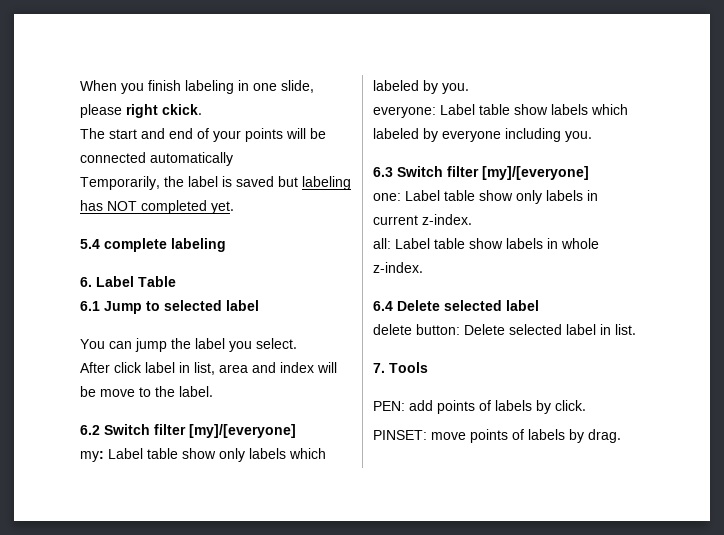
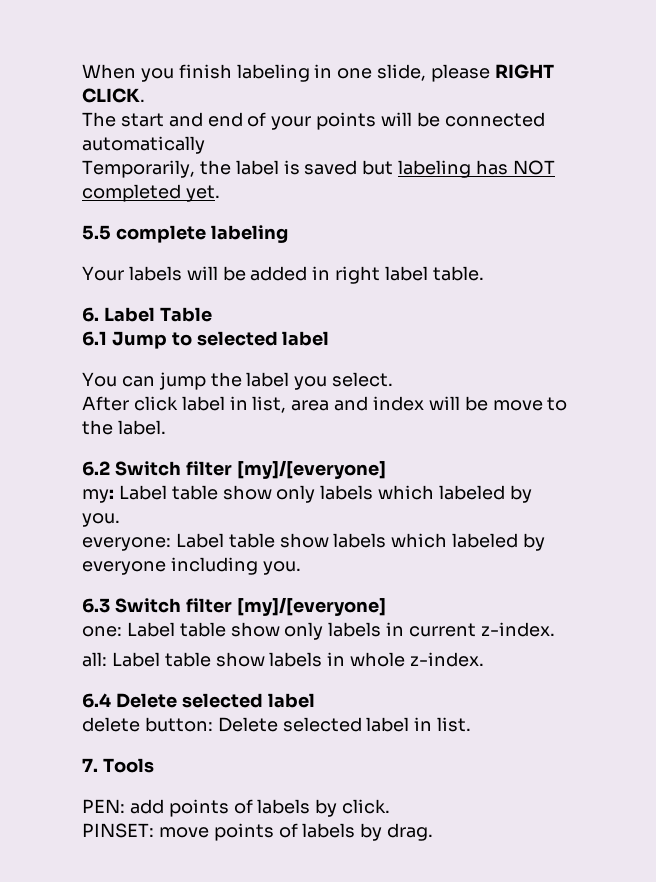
- When you finish labeling in one slide, please right ckick.
+ When you finish labeling in one slide, please RIGHT CLICK.
- 5.4 complete labeling
+ 5.5 complete labeling
+ Your labels will be added in right label table.

